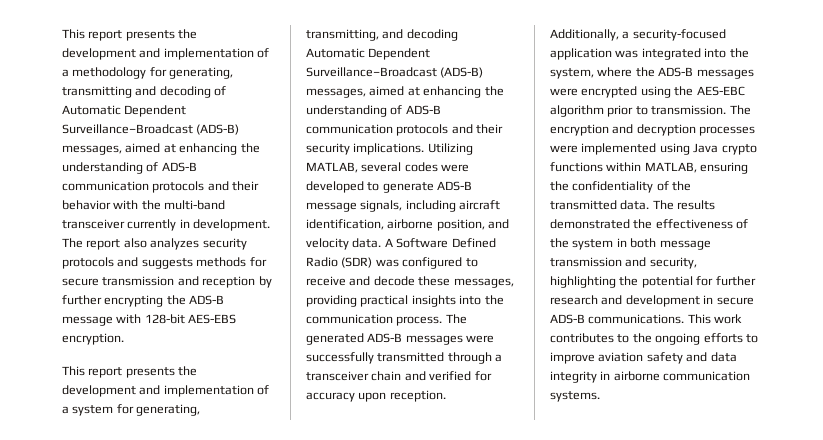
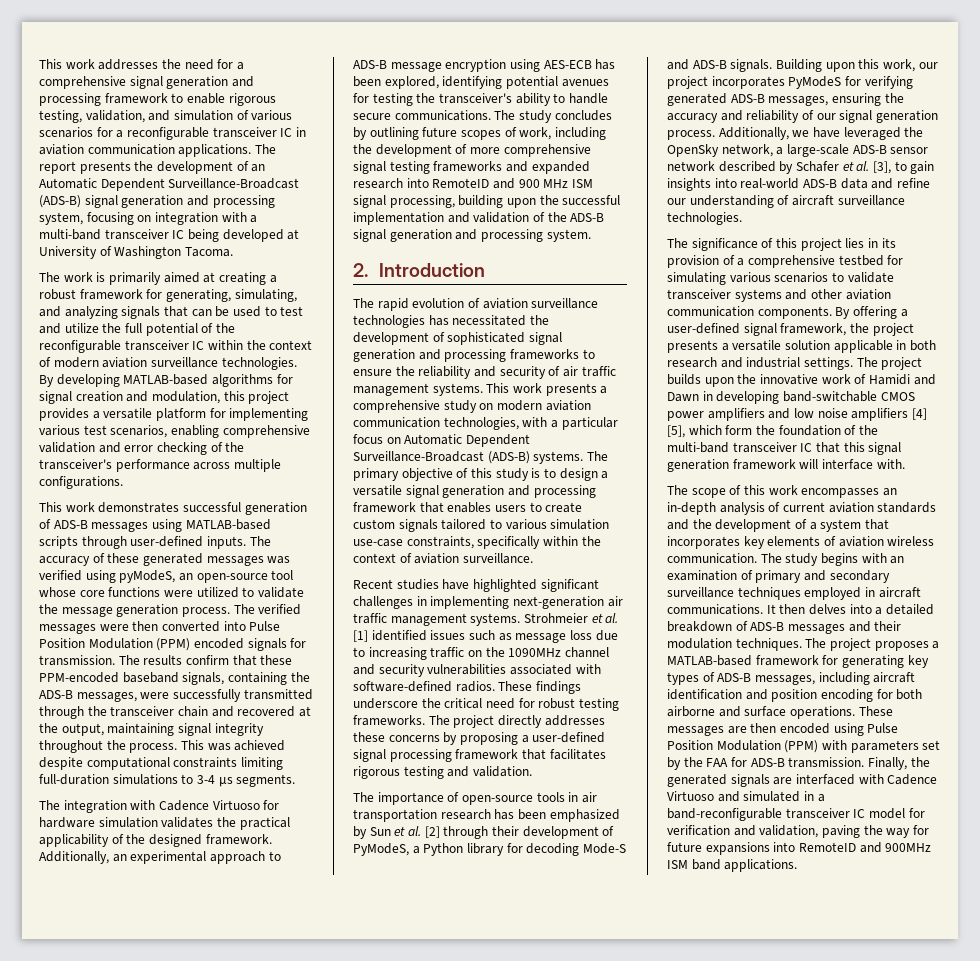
- This report presents the development and implementation of a methodology for generating, transmitting and decoding of Automatic Dependent Surveillance–Broadcast (ADS-B) messages, aimed at enhancing the understanding of ADS-B communication protocols and their behavior with the multi-band transceiver currently in development. The report also analyzes security protocols and suggests methods for secure transmission and reception by further encrypting the ADS-B message with 128-bit AES-EBS encryption.
- This report presents the development and implementation of a system for generating, transmitting, and decoding Automatic Dependent Surveillance–Broadcast (ADS-B) messages, aimed at enhancing the understanding of ADS-B communication protocols and their security implications. Utilizing MATLAB, several codes were developed to generate ADS-B message signals, including aircraft identification, airborne position, and velocity data. A Software Defined Radio (SDR) was configured to receive and decode these messages, providing practical insights into the communication process. The generated ADS-B messages were successfully transmitted through a transceiver chain and verified for accuracy upon reception. Additionally, a security-focused application was integrated into the system, where the ADS-B messages were encrypted using the AES-EBC algorithm prior to transmission. The encryption and decryption processes were implemented using Java crypto functions within MATLAB, ensuring the confidentiality of the transmitted data. The results demonstrated the effectiveness of the system in both message transmission and security, highlighting the potential for further research and development in secure ADS-B communications. This work contributes to the ongoing efforts to improve aviation safety and data integrity in airborne communication systems.
+ This work addresses the need for a comprehensive signal generation and processing framework to enable rigorous testing, validation, and simulation of various scenarios for a reconfigurable transceiver IC in aviation communication applications. The report presents the development of an Automatic Dependent Surveillance-Broadcast (ADS-B) signal generation and processing system, focusing on integration with a multi-band transceiver IC being developed at University of Washington Tacoma.
+ The work is primarily aimed at creating a robust framework for generating, simulating, and analyzing signals that can be used to test and utilize the full potential of the reconfigurable transceiver IC within the context of modern aviation surveillance technologies. By developing MATLAB-based algorithms for signal creation and modulation, this project provides a versatile platform for implementing various test scenarios, enabling comprehensive validation and error checking of the transceiver's performance across multiple configurations.
+ This work demonstrates successful generation of ADS-B messages using MATLAB-based scripts through user-defined inputs. The accuracy of these generated messages was verified using pyModeS, an open-source tool whose core functions were utilized to validate the message generation process. The verified messages were then converted into Pulse Position Modulation (PPM) encoded signals for transmission. The results confirm that these PPM-encoded baseband signals, containing the ADS-B messages, were successfully transmitted through the transceiver chain and recovered at the output, maintaining signal integrity throughout the process. This was achieved despite computational constraints limiting full-duration simulations to 3-4 μs segments.
+ The integration with Cadence Virtuoso for hardware simulation validates the practical applicability of the designed framework. Additionally, an experimental approach to ADS-B message encryption using AES-ECB has been explored, identifying potential avenues for testing the transceiver's ability to handle secure communications. The study concludes by outlining future scopes of work, including the development of more comprehensive signal testing frameworks and expanded research into RemoteID and 900 MHz ISM signal processing, building upon the successful implementation and validation of the ADS-B signal generation and processing system.
+ 2. Introduction
+ The rapid evolution of aviation surveillance technologies has necessitated the development of sophisticated signal generation and processing frameworks to ensure the reliability and security of air traffic management systems. This work presents a comprehensive study on modern aviation communication technologies, with a particular focus on Automatic Dependent Surveillance-Broadcast (ADS-B) systems. The primary objective of this study is to design a versatile signal generation and processing framework that enables users to create custom signals tailored to various simulation use-case constraints, specifically within the context of aviation surveillance.
+ Recent studies have highlighted significant challenges in implementing next-generation air traffic management systems. Strohmeier et al. [1] identified issues such as message loss due to increasing traffic on the 1090MHz channel and security vulnerabilities associated with software-defined radios. These findings underscore the critical need for robust testing frameworks. The project directly addresses these concerns by proposing a user-defined signal processing framework that facilitates rigorous testing and validation.
+ The importance of open-source tools in air transportation research has been emphasized by Sun et al. [2] through their development of PyModeS, a Python library for decoding Mode-S and ADS-B signals. Building upon this work, our project incorporates PyModeS for verifying generated ADS-B messages, ensuring the accuracy and reliability of our signal generation process. Additionally, we have leveraged the OpenSky network, a large-scale ADS-B sensor network described by Schafer et al. [3], to gain insights into real-world ADS-B data and refine our understanding of aircraft surveillance technologies.
+ The significance of this project lies in its provision of a comprehensive testbed for simulating various scenarios to validate transceiver systems and other aviation communication components. By offering a user-defined signal framework, the project presents a versatile solution applicable in both research and industrial settings. The project builds upon the innovative work of Hamidi and Dawn in developing band-switchable CMOS power amplifiers and low noise amplifiers [4] [5], which form the foundation of the multi-band transceiver IC that this signal generation framework will interface with.
+ The scope of this work encompasses an in-depth analysis of current aviation standards and the development of a system that incorporates key elements of aviation wireless communication. The study begins with an examination of primary and secondary surveillance techniques employed in aircraft communications. It then delves into a detailed breakdown of ADS-B messages and their modulation techniques. The project proposes a MATLAB-based framework for generating key types of ADS-B messages, including aircraft identification and position encoding for both airborne and surface operations. These messages are then encoded using Pulse Position Modulation (PPM) with parameters set by the FAA for ADS-B transmission. Finally, the generated signals are interfaced with Cadence Virtuoso and simulated in a band-reconfigurable transceiver IC model for verification and validation, paving the way for future expansions into RemoteID and 900MHz ISM band applications.

